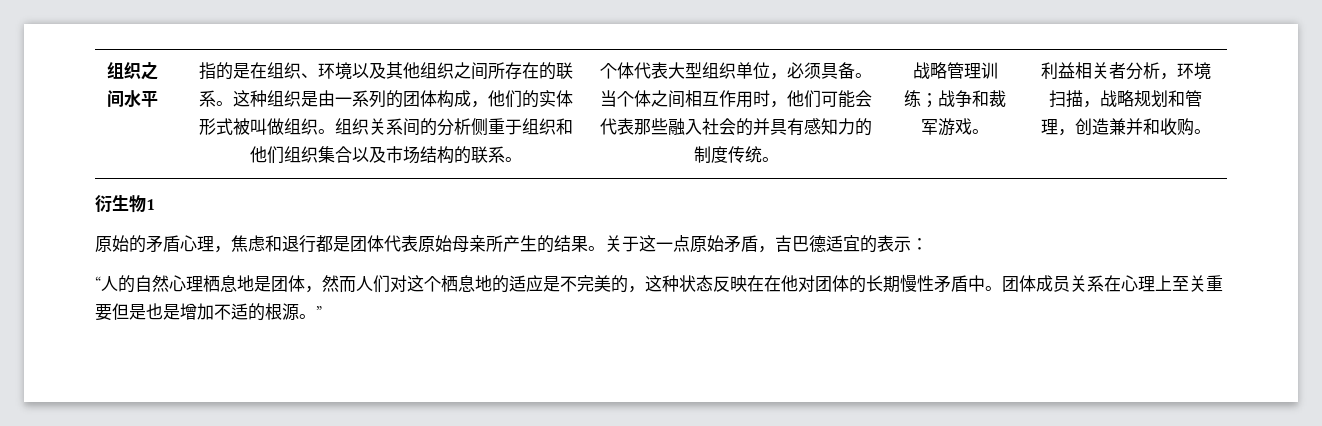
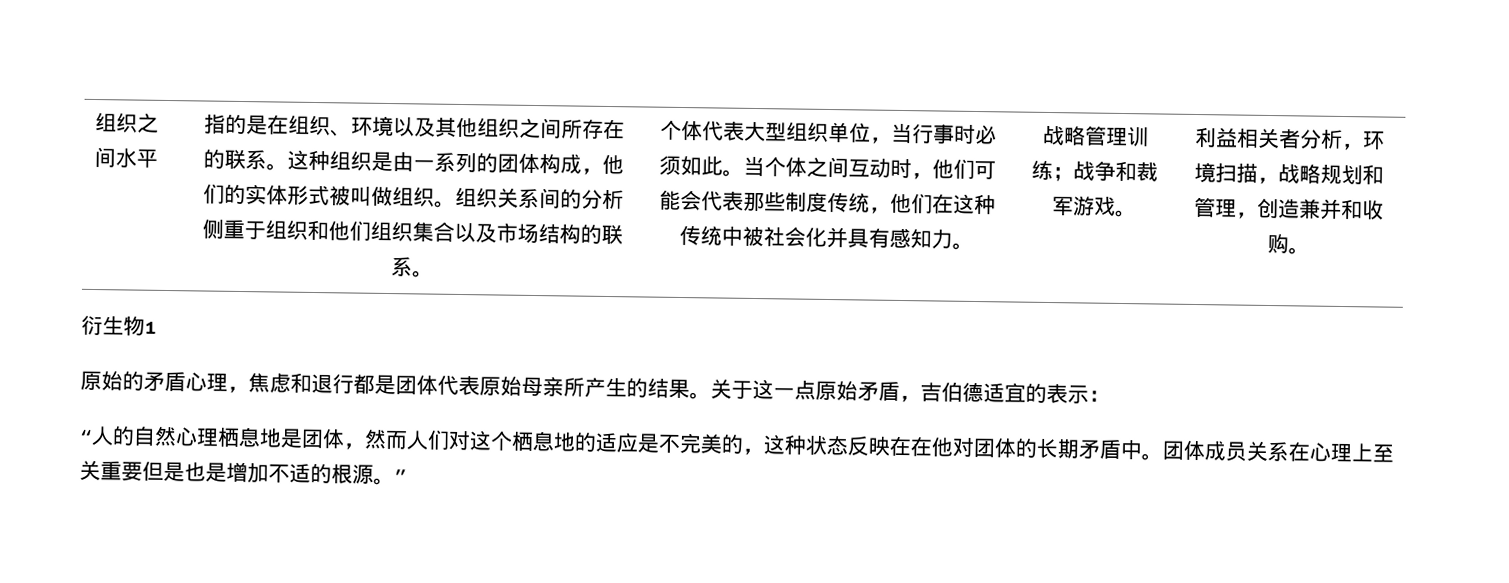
- 个体代表大型组织单位，必须具备。
+ 个体代表大型组织单位，当行事时必须如此。
- 当个体之间相互作用时，他们可能会代表那些融入社会的并具有感知力的制度传统。
+ 当个体之间互动时，他们可能会代表那些制度传统，他们在这种传统中被社会化并具有感知力。
- 关于这一点原始矛盾，吉巴德适宜的表示：
+ 关于这一点原始矛盾，吉伯德适宜的表示：
- “人的自然心理栖息地是团体，然而人们对这个栖息地的适应是不完美的，这种状态反映在在他对团体的长期慢性矛盾中。
+ “人的自然心理栖息地是团体，然而人们对这个栖息地的适应是不完美的，这种状态反映在在他对团体的长期矛盾中。

